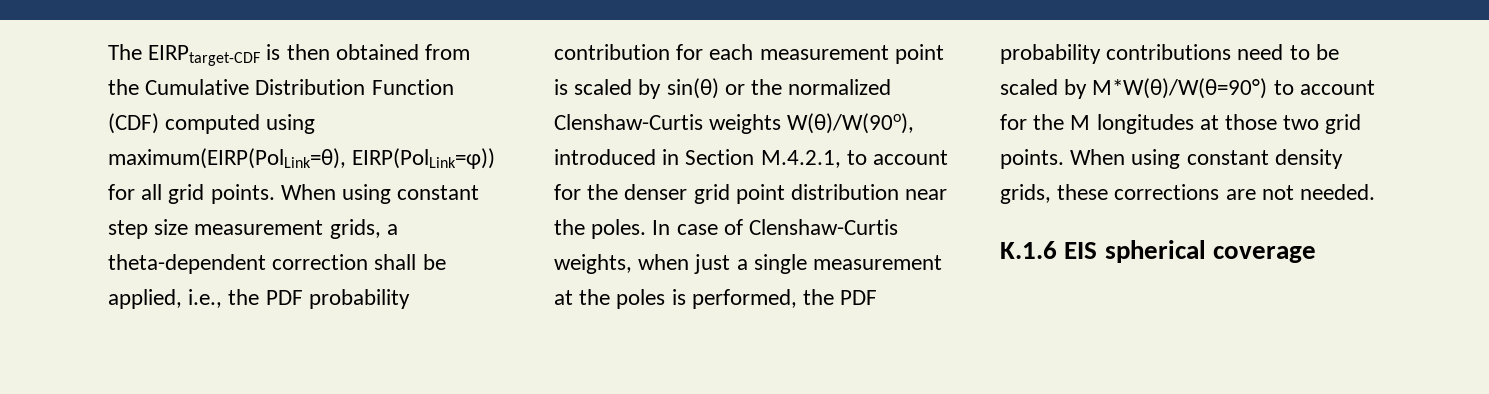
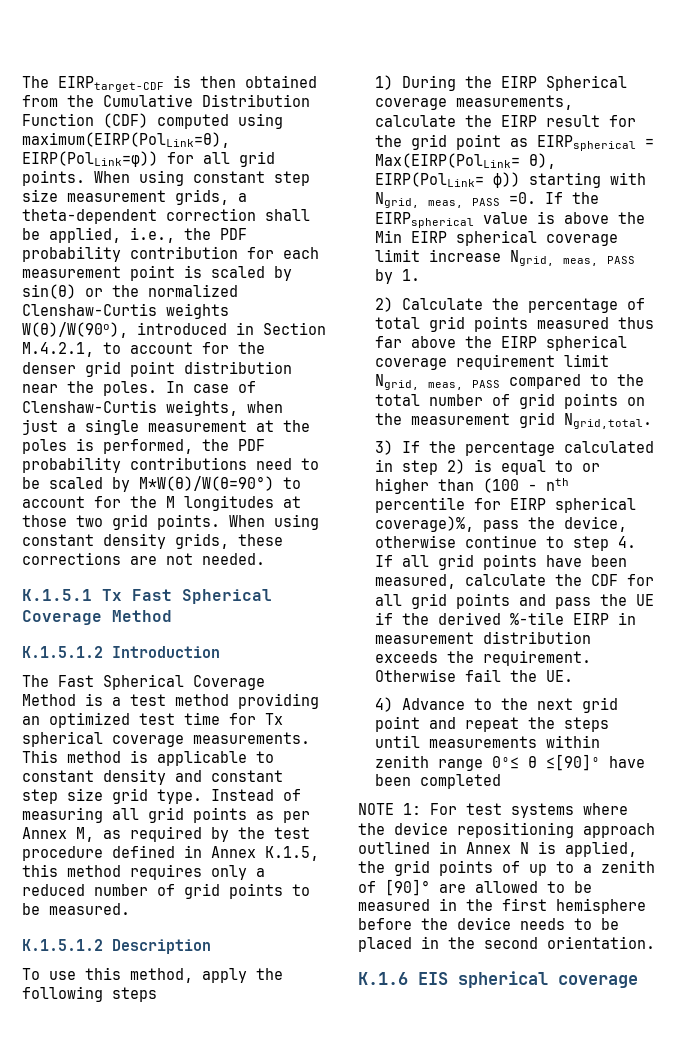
+ K.1.5.1 Tx Fast Spherical Coverage Method
+ K.1.5.1.2 Introduction
+ The Fast Spherical Coverage Method is a test method providing an optimized test time for Tx spherical coverage measurements. This method is applicable to constant density and constant step size grid type. Instead of measuring all grid points as per Annex M, as required by the test procedure defined in Annex K.1.5, this method requires only a reduced number of grid points to be measured.
+ K.1.5.1.2 Description
+ To use this method, apply the following steps
+ 1) During the EIRP Spherical coverage measurements, calculate the EIRP result for the grid point as EIRPspherical = Max(EIRP(PolLink= θ), EIRP(PolLink= ϕ)) starting with Ngrid, meas, PASS =0. If the EIRPspherical value is above the Min EIRP spherical coverage limit increase Ngrid, meas, PASS by 1.
+ 2) Calculate the percentage of total grid points measured thus far above the EIRP spherical coverage requirement limit Ngrid, meas, PASS compared to the total number of grid points on the measurement grid Ngrid,total.
+ 3) If the percentage calculated in step 2) is equal to or higher than (100 - nth percentile for EIRP spherical coverage)%, pass the device, otherwise continue to step 4. If all grid points have been measured, calculate the CDF for all grid points and pass the UE if the derived %-tile EIRP in measurement distribution exceeds the requirement. Otherwise fail the UE.
+ 4) Advance to the next grid point and repeat the steps until measurements within zenith range 0º≤ θ ≤[90]º have been completed
+ NOTE 1: For test systems where the device repositioning approach outlined in Annex N is applied, the grid points of up to a zenith of [90]° are allowed to be measured in the first hemisphere before the device needs to be placed in the second orientation.

